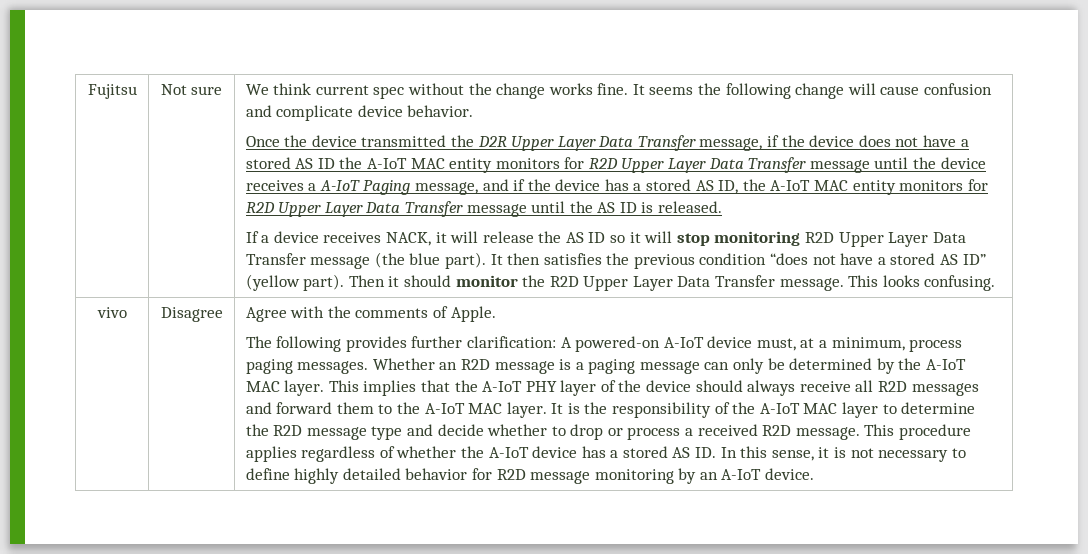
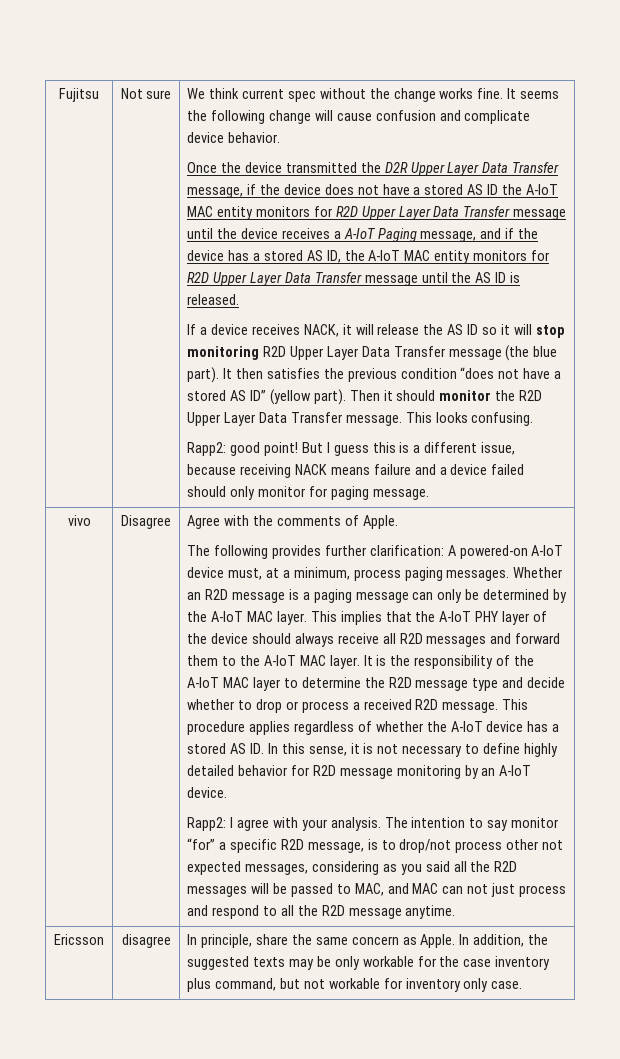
+ Rapp2: good point! But I guess this is a different issue, because receiving NACK means failure and a device failed should only monitor for paging message.
+ Rapp2: I agree with your analysis. The intention to say monitor “for” a specific R2D message, is to drop/not process other not expected messages, considering as you said all the R2D messages will be passed to MAC, and MAC can not just process and respond to all the R2D message anytime.
+ Ericsson | disagree | In principle, share the same concern as Apple. In addition, the suggested texts may be only workable for the case inventory plus command, but not workable for inventory only case.

